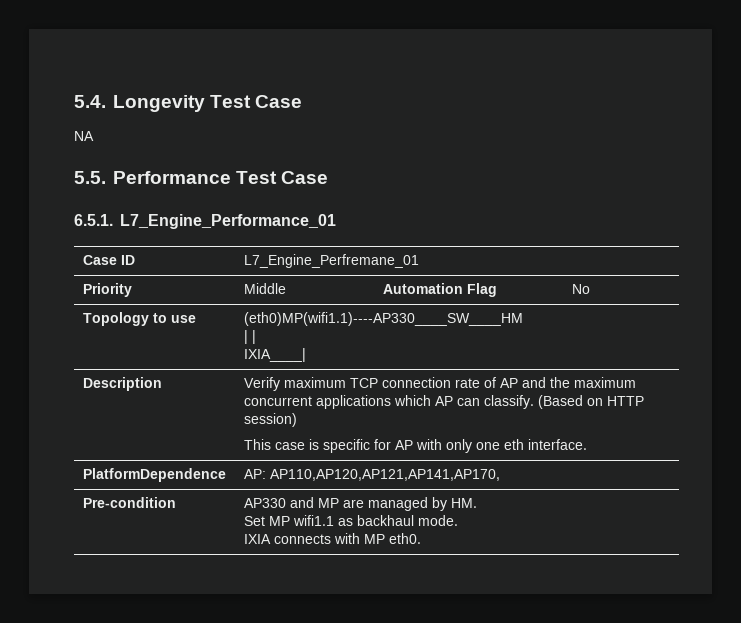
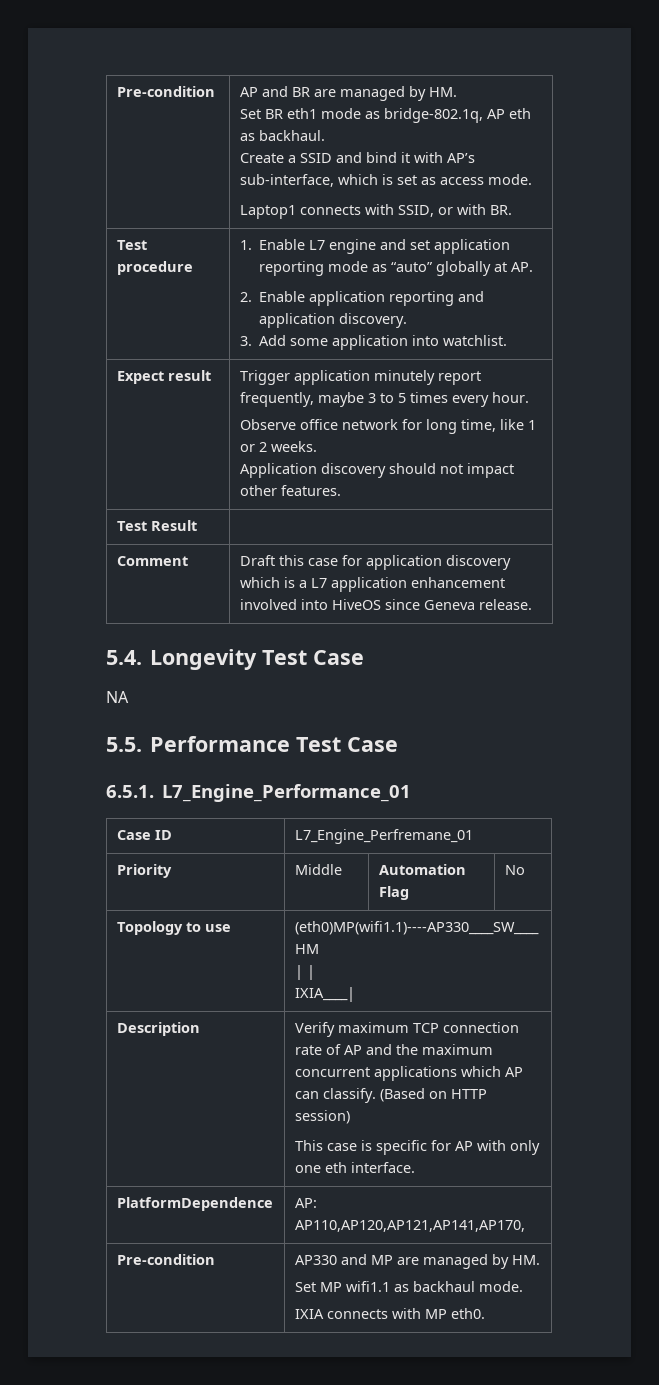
+ Pre-condition | AP and BR are managed by HM.
+ Set BR eth1 mode as bridge-802.1q, AP eth as backhaul.
+ Create a SSID and bind it with AP’s sub-interface, which is set as access mode.
+ Laptop1 connects with SSID, or with BR.
+ Test procedure | 1. Enable L7 engine and set application reporting mode as “auto” globally at AP.
+ 2. Enable application reporting and application discovery.
+ 3. Add some application into watchlist.
+ Expect result | Trigger application minutely report frequently, maybe 3 to 5 times every hour.
+ Observe office network for long time, like 1 or 2 weeks.
+ Application discovery should not impact other features.
+ Test Result |
+ Comment | Draft this case for application discovery which is a L7 application enhancement involved into HiveOS since Geneva release.

